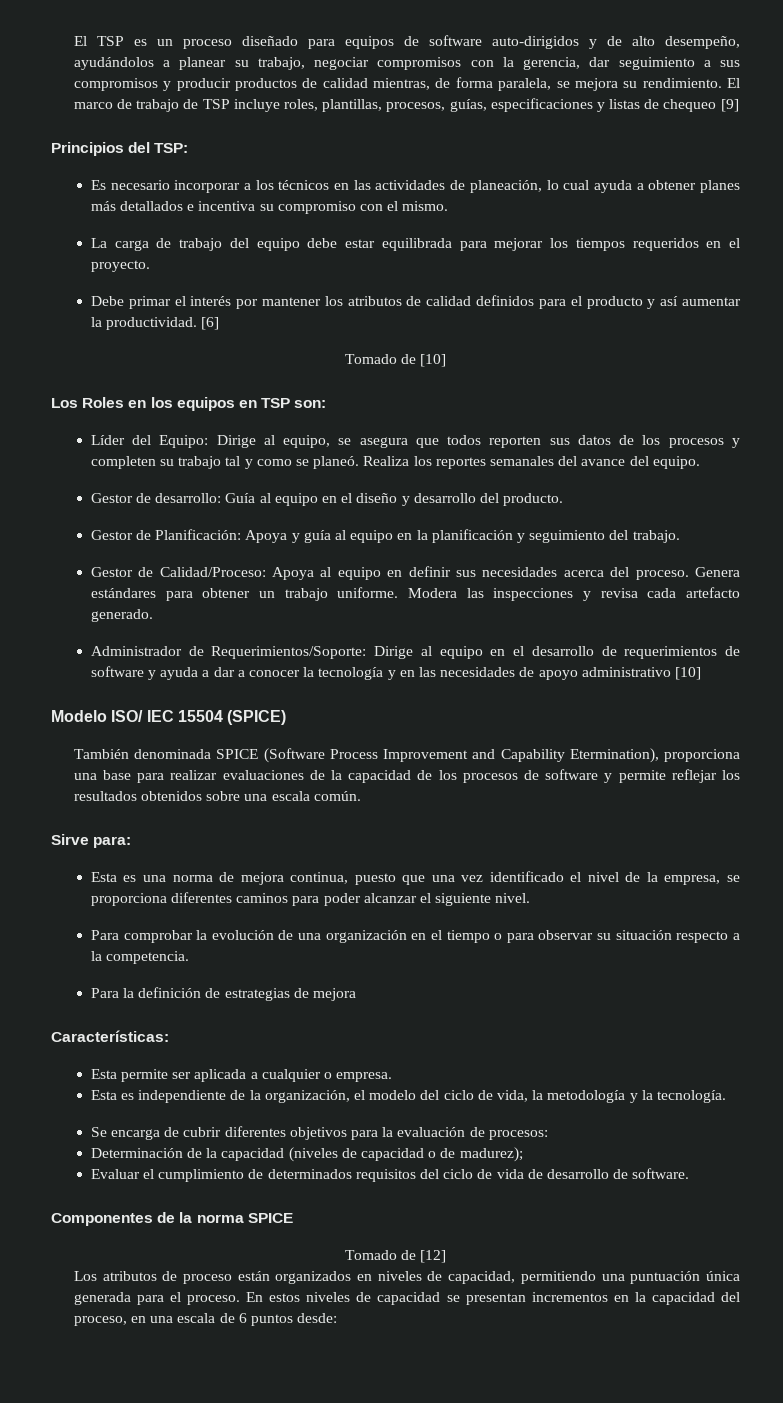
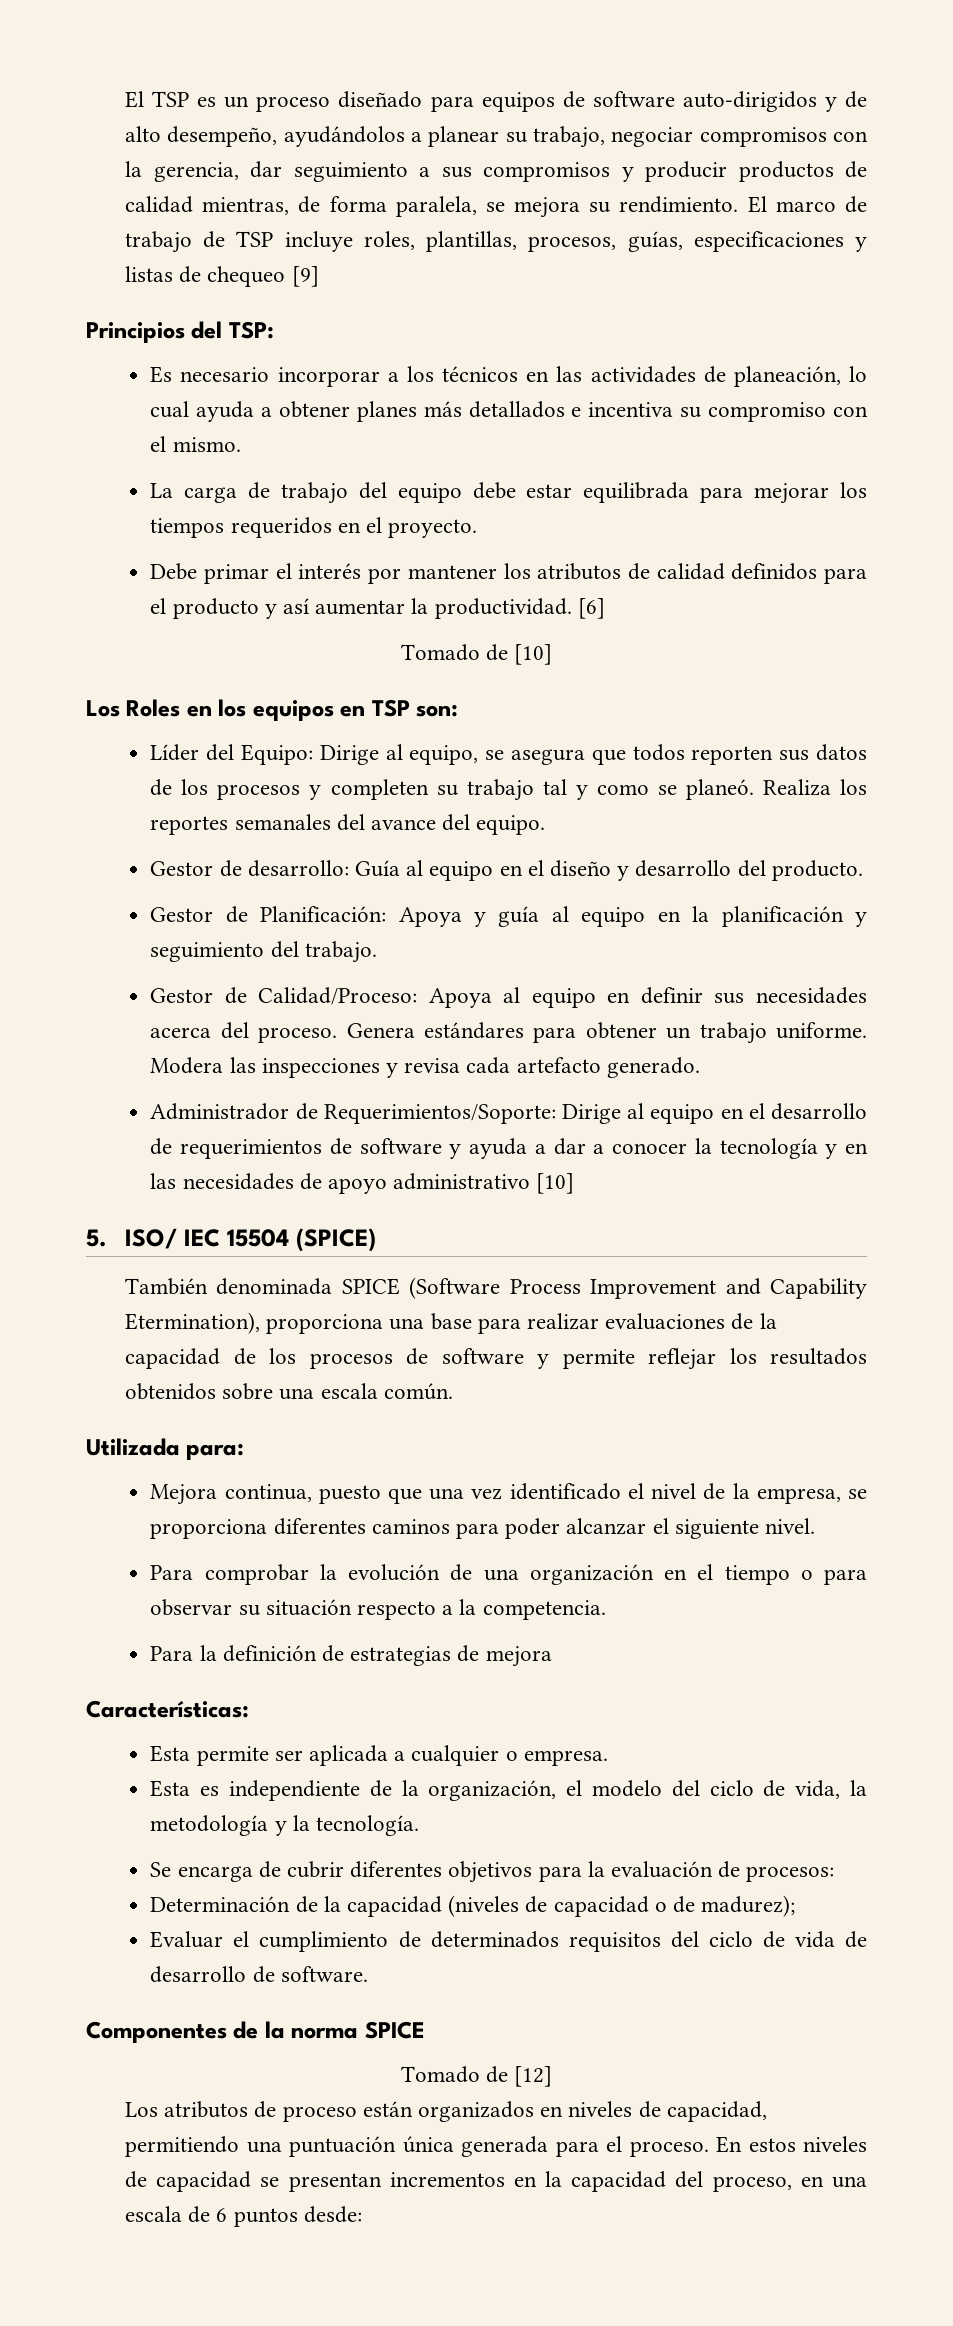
- Modelo ISO/ IEC 15504 (SPICE)
+ 5. ISO/ IEC 15504 (SPICE)
- Sirve para:
+ Utilizada para:
- Esta es una norma de mejora continua, puesto que una vez identificado el nivel de la empresa, se proporciona diferentes caminos para poder alcanzar el siguiente nivel.
+ Mejora continua, puesto que una vez identificado el nivel de la empresa, se proporciona diferentes caminos para poder alcanzar el siguiente nivel.

